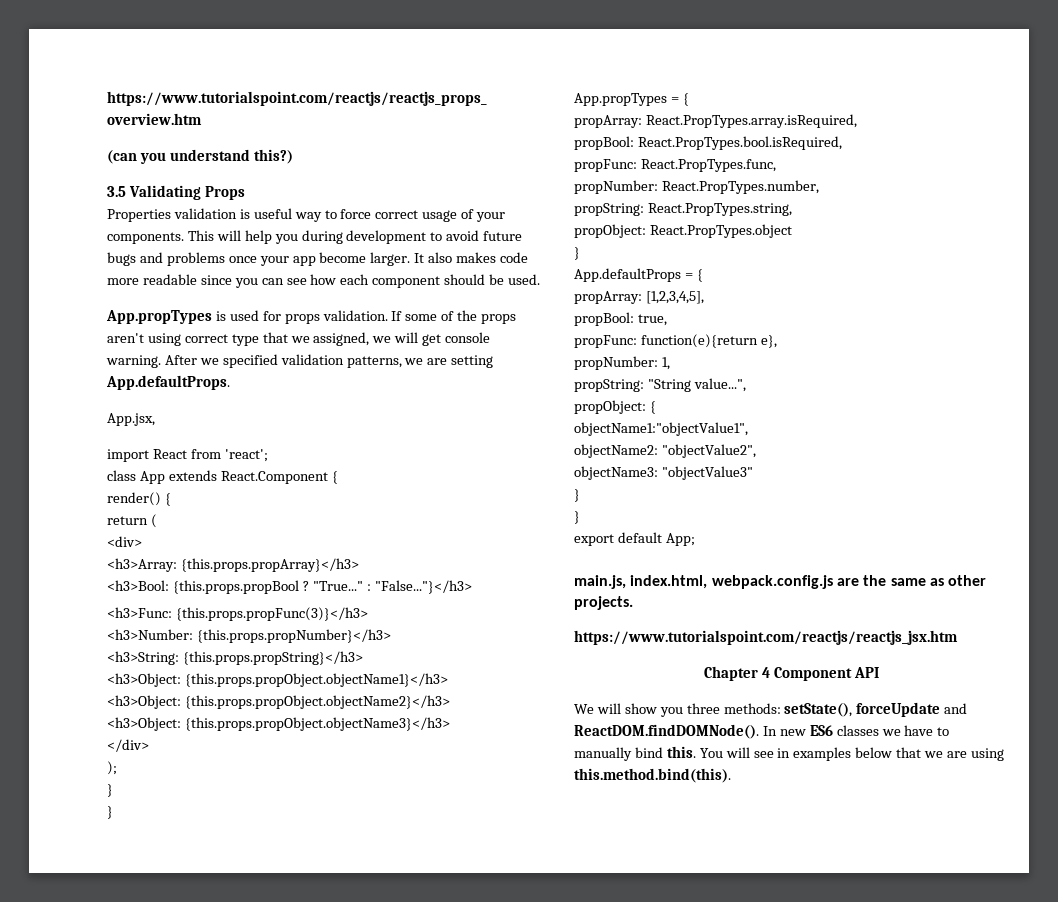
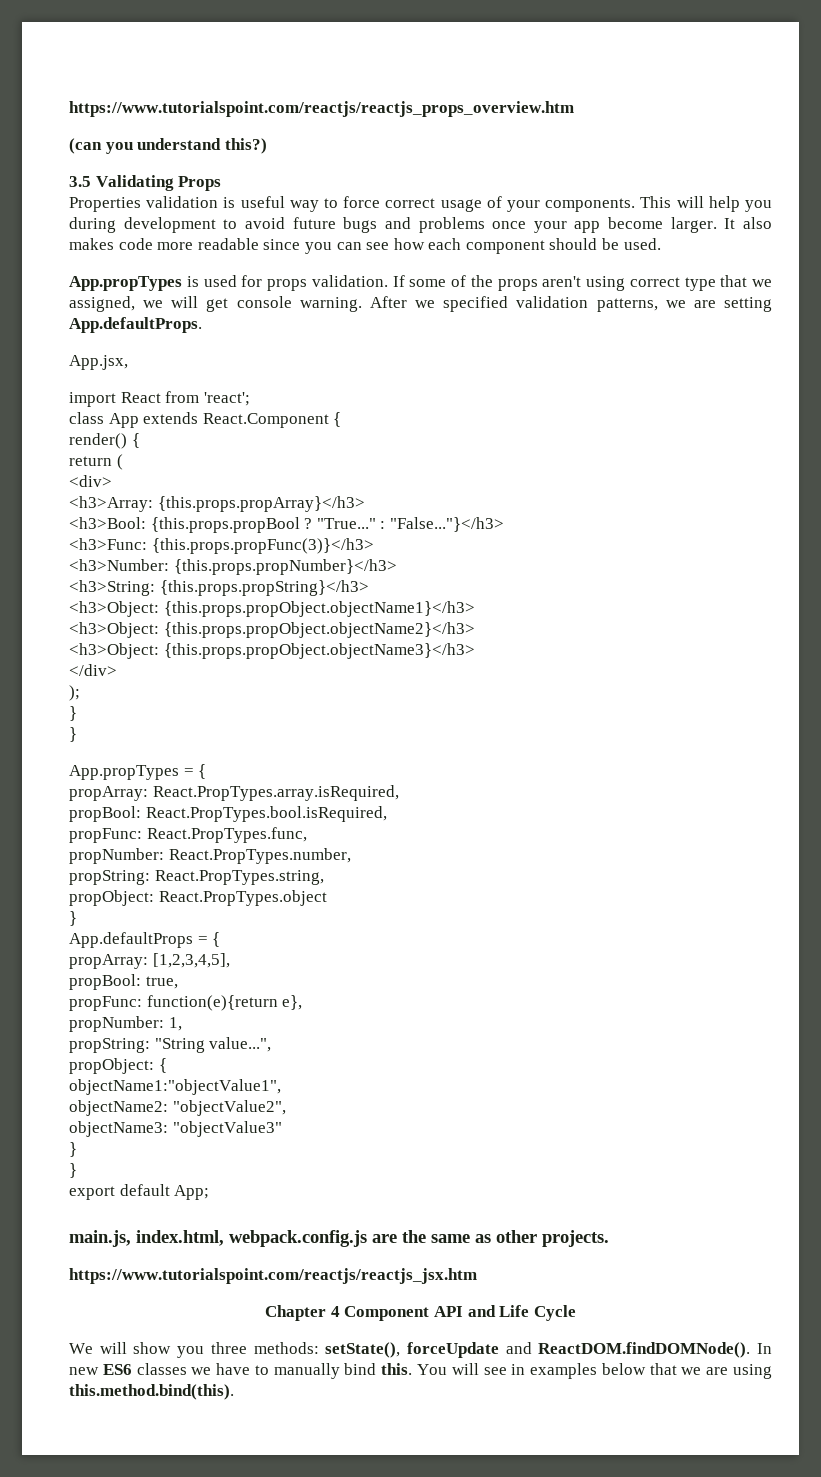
- Chapter 4 Component API
+ Chapter 4 Component API and Life Cycle

